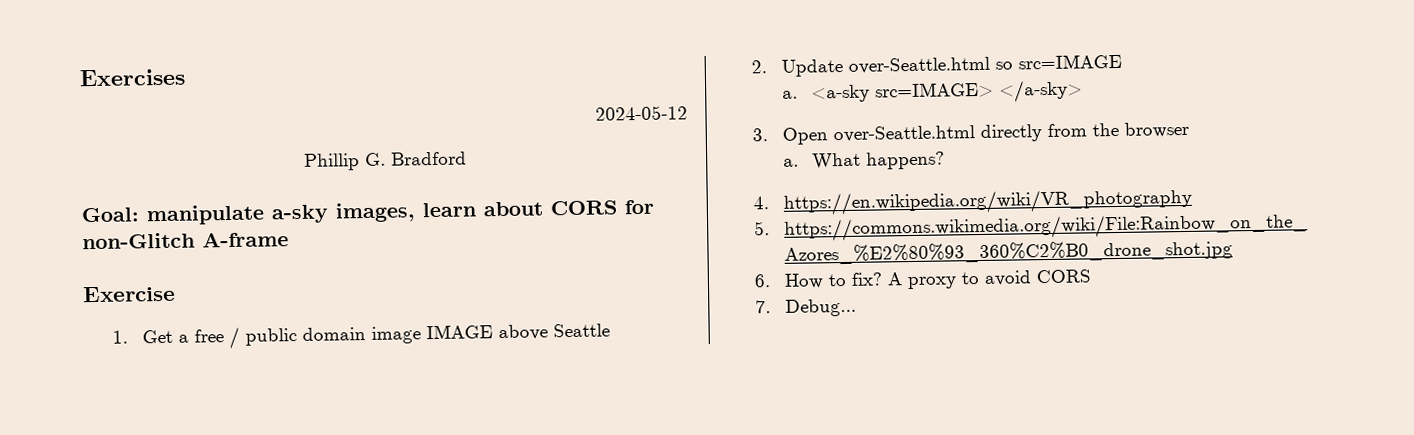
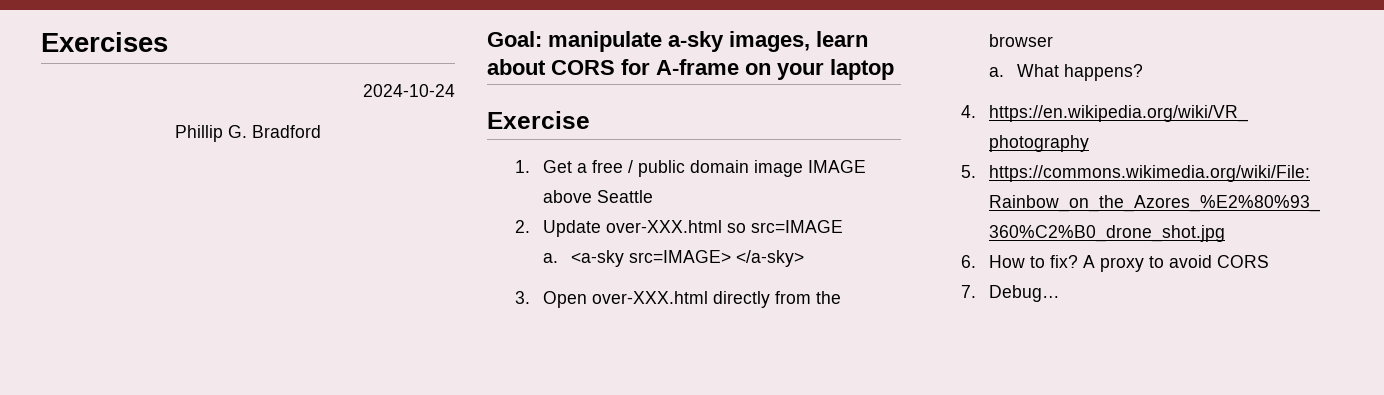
- 2024-05-12
+ 2024-10-24
- Goal: manipulate a-sky images, learn about CORS for non-Glitch A-frame
+ Goal: manipulate a-sky images, learn about CORS for A-frame on your laptop
- 2. Update over-Seattle.html so src=IMAGE
+ 2. Update over-XXX.html so src=IMAGE
- 3. Open over-Seattle.html directly from the browser
+ 3. Open over-XXX.html directly from the browser

